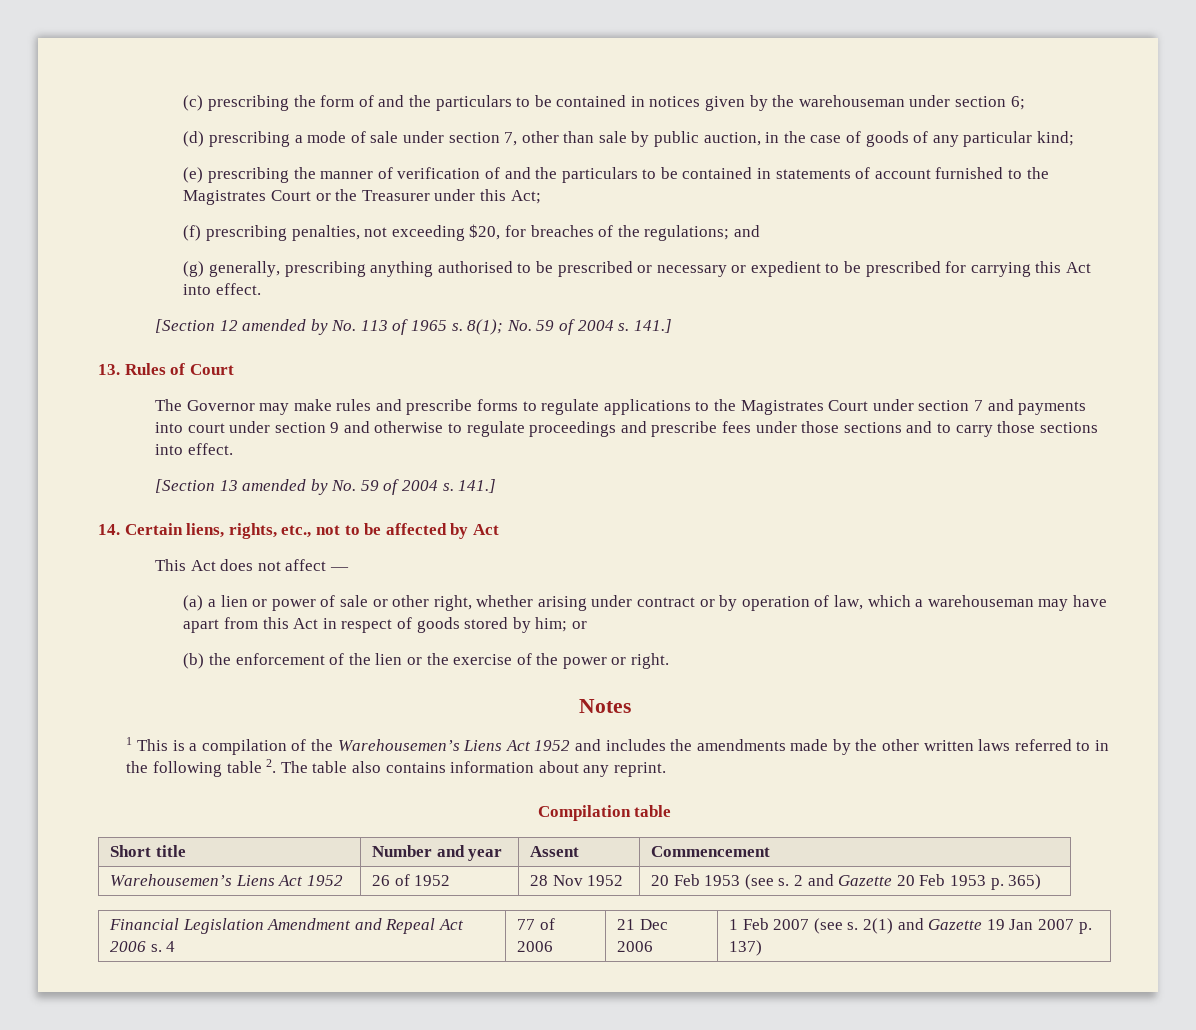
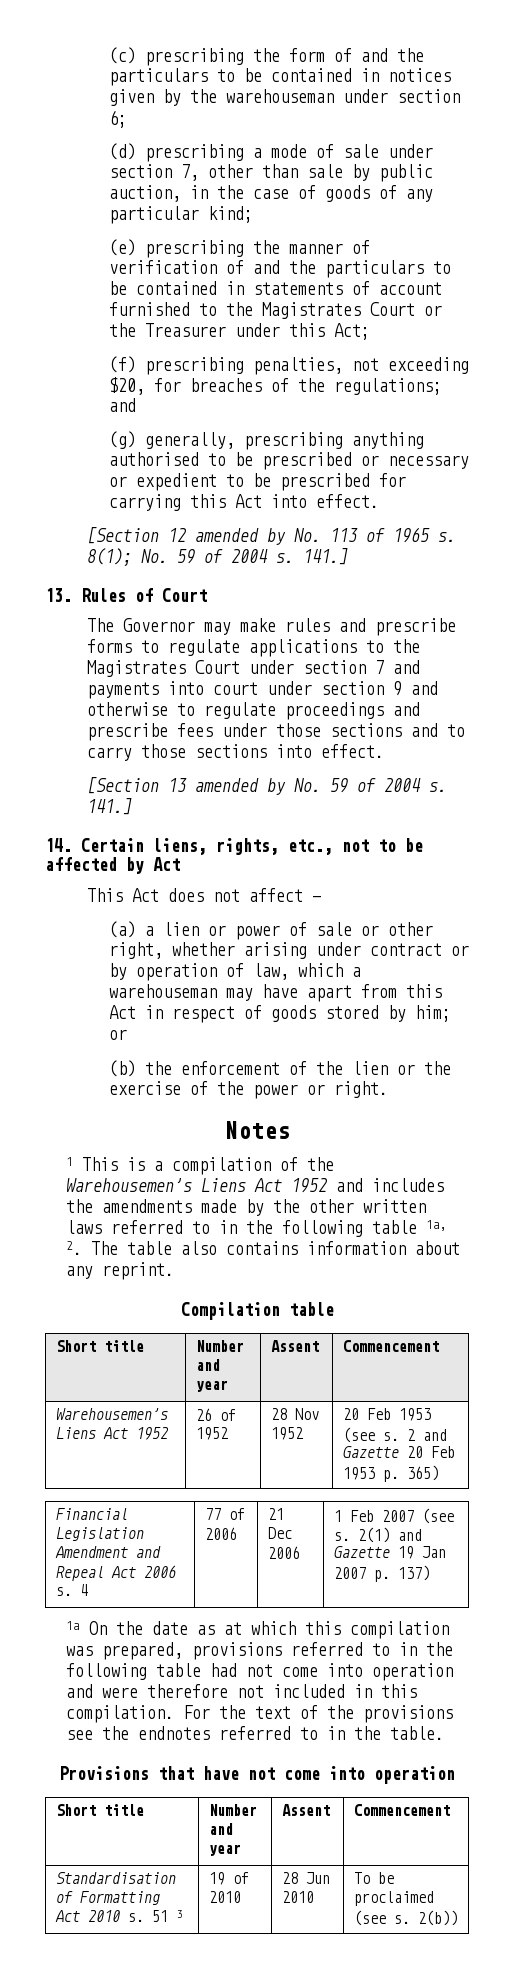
- 1 This is a compilation of the Warehousemen’s Liens Act 1952 and includes the amendments made by the other written laws referred to in the following table 2. The table also contains information about any reprint.
+ 1 This is a compilation of the Warehousemen’s Liens Act 1952 and includes the amendments made by the other written laws referred to in the following table 1a, 2. The table also contains information about any reprint.
+ 1a On the date as at which this compilation was prepared, provisions referred to in the following table had not come into operation and were therefore not included in this compilation. For the text of the provisions see the endnotes referred to in the table.
+ Provisions that have not come into operation
+ Short title | Number and year | Assent | Commencement
+ Standardisation of Formatting Act 2010 s. 51 3 | 19 of 2010 | 28 Jun 2010 | To be proclaimed (see s. 2(b))

